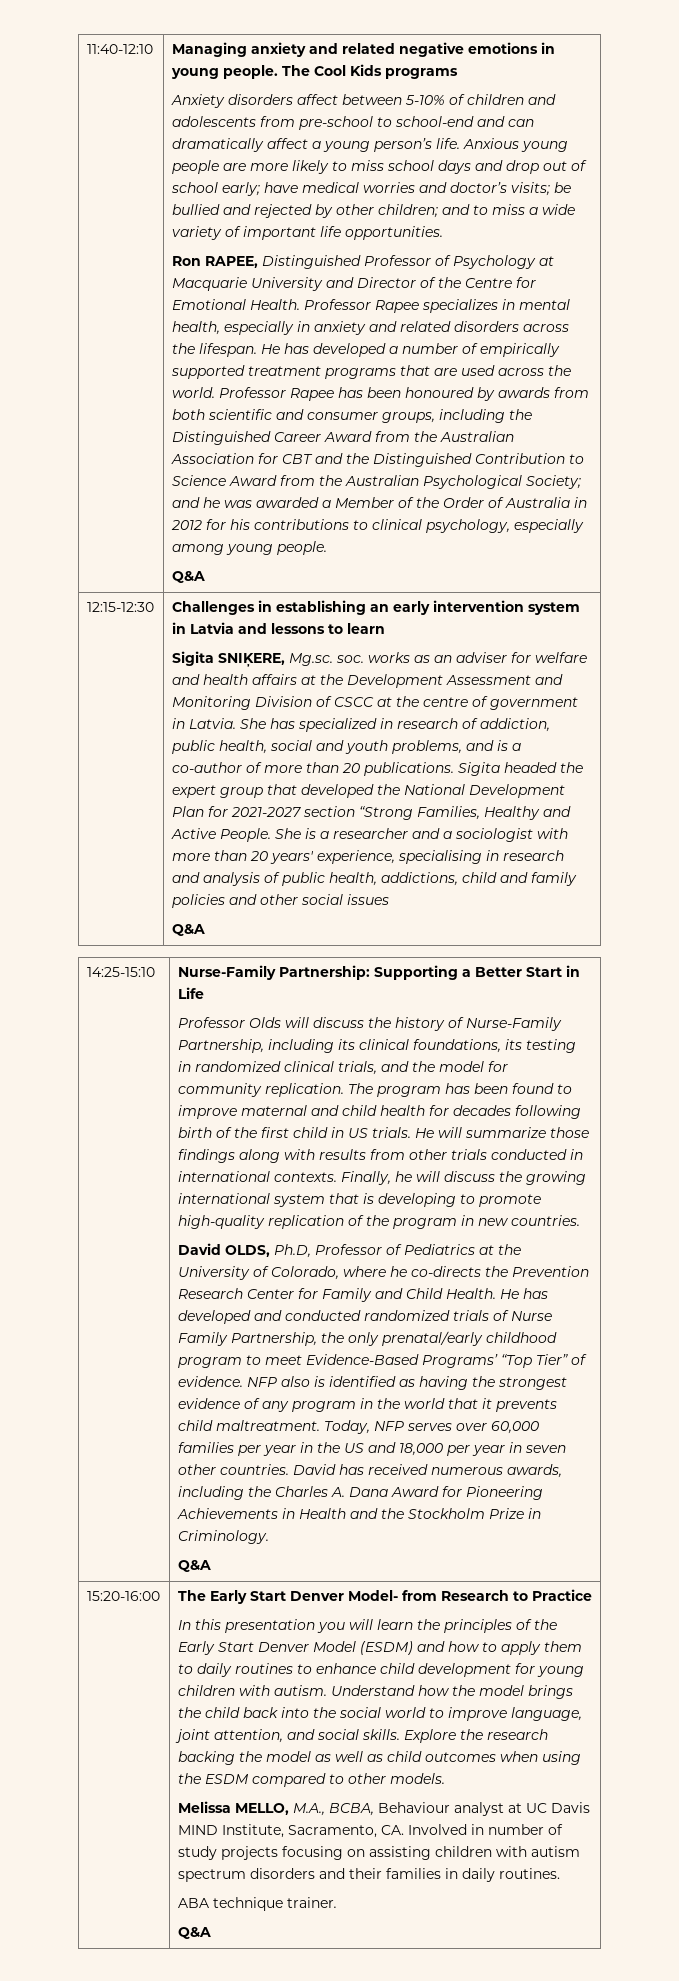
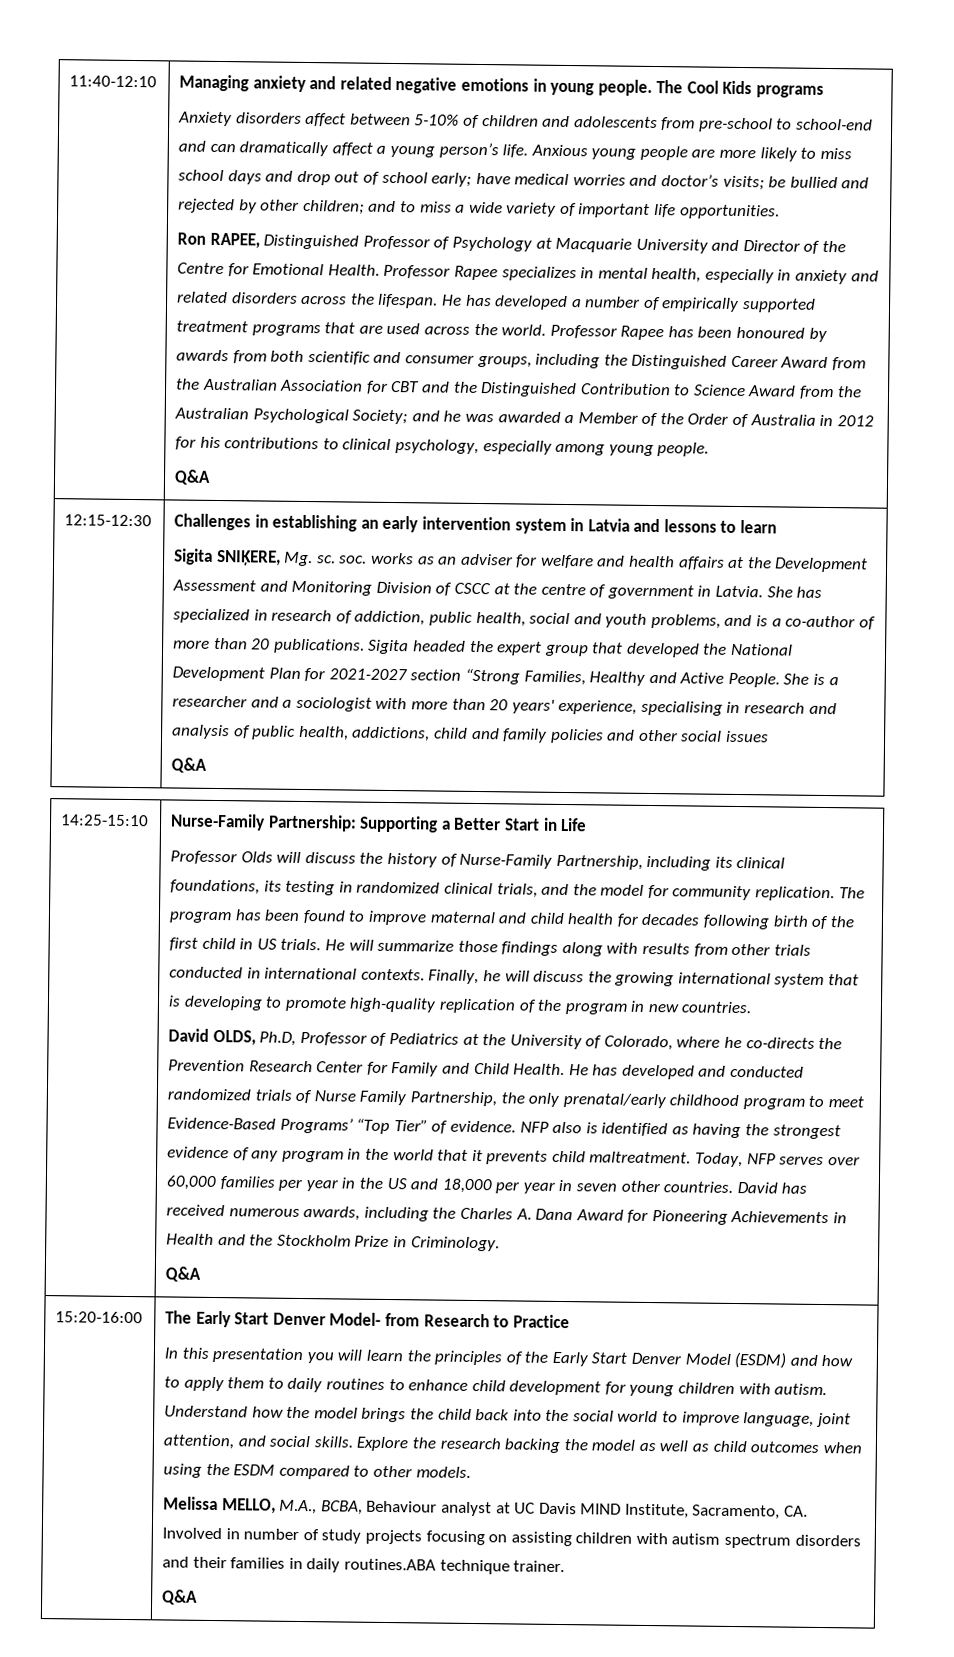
- Sigita SNIĶERE, Mg.sc. soc. works as an adviser for welfare and health affairs at the Development Assessment and Monitoring Division of CSCC at the centre of government in Latvia.
+ Sigita SNIĶERE, Mg. sc. soc. works as an adviser for welfare and health affairs at the Development Assessment and Monitoring Division of CSCC at the centre of government in Latvia.
- Melissa MELLO, M.A., BCBA, Behaviour analyst at UC Davis MIND Institute, Sacramento, CA. Involved in number of study projects focusing on assisting children with autism spectrum disorders and their families in daily routines.
- ABA technique trainer.
+ Melissa MELLO, M.A., BCBA, Behaviour analyst at UC Davis MIND Institute, Sacramento, CA. Involved in number of study projects focusing on assisting children with autism spectrum disorders and their families in daily routines.ABA technique trainer.

